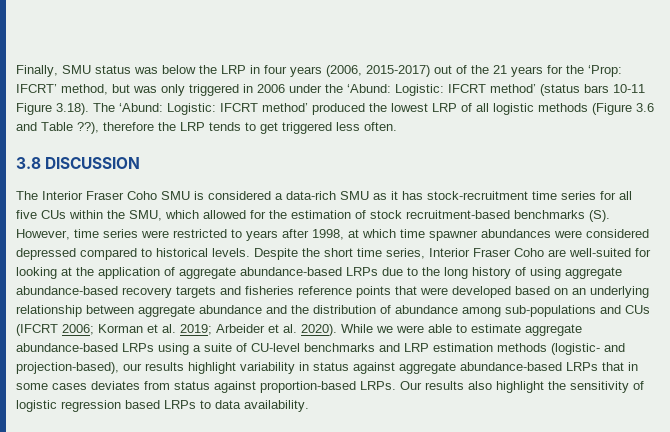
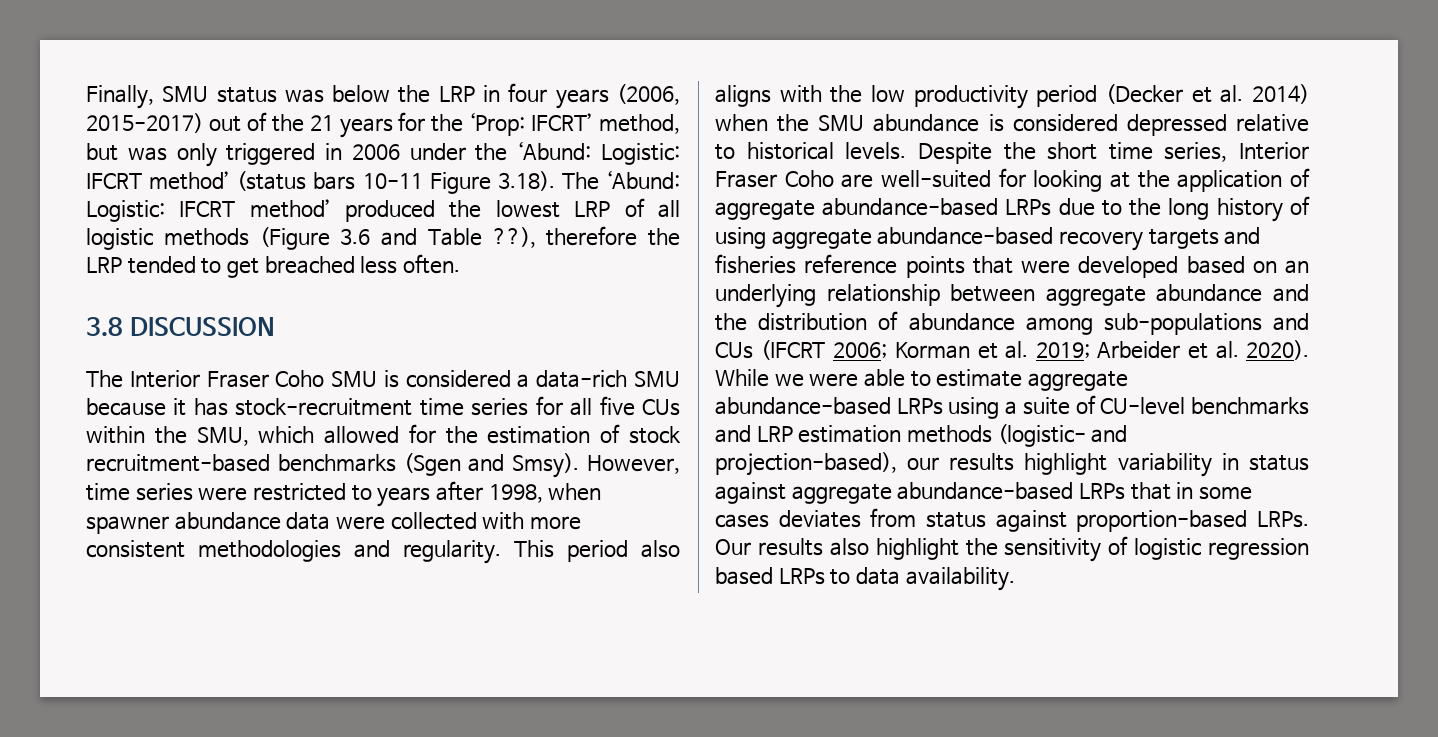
- IFCRT method’ produced the lowest LRP of all logistic methods (Figure 3.6 and Table ??), therefore the LRP tends to get triggered less often.
+ IFCRT method’ produced the lowest LRP of all logistic methods (Figure 3.6 and Table ??), therefore the LRP tended to get breached less often.
- The Interior Fraser Coho SMU is considered a data-rich SMU as it has stock-recruitment time series for all five CUs within the SMU, which allowed for the estimation of stock recruitment-based benchmarks (S). However, time series were restricted to years after 1998, at which time spawner abundances were considered depressed compared to historical levels.
+ The Interior Fraser Coho SMU is considered a data-rich SMU because it has stock-recruitment time series for all five CUs within the SMU, which allowed for the estimation of stock recruitment-based benchmarks (Sgen and Smsy). However, time series were restricted to years after 1998, when spawner abundance data were collected with more consistent methodologies and regularity. This period also aligns with the low productivity period (Decker et al. 2014) when the SMU abundance is considered depressed relative to historical levels.

